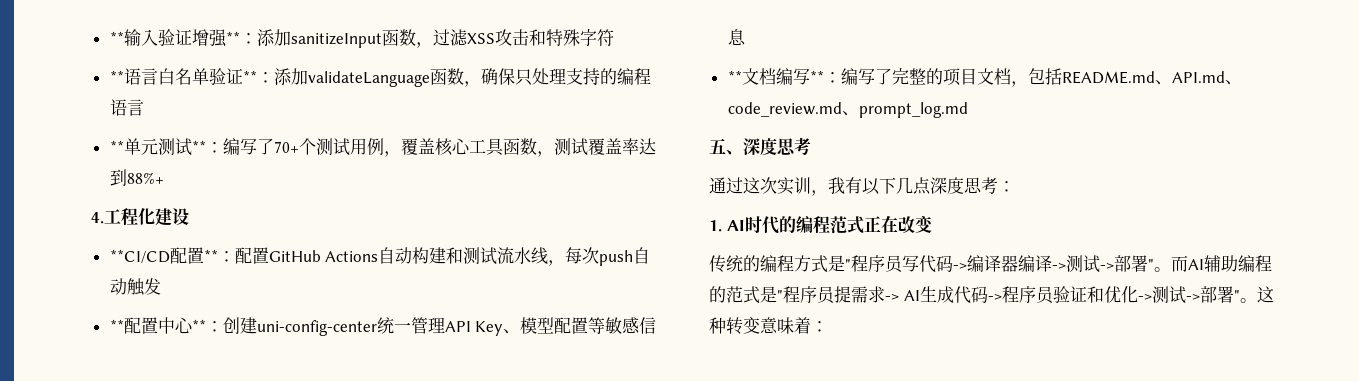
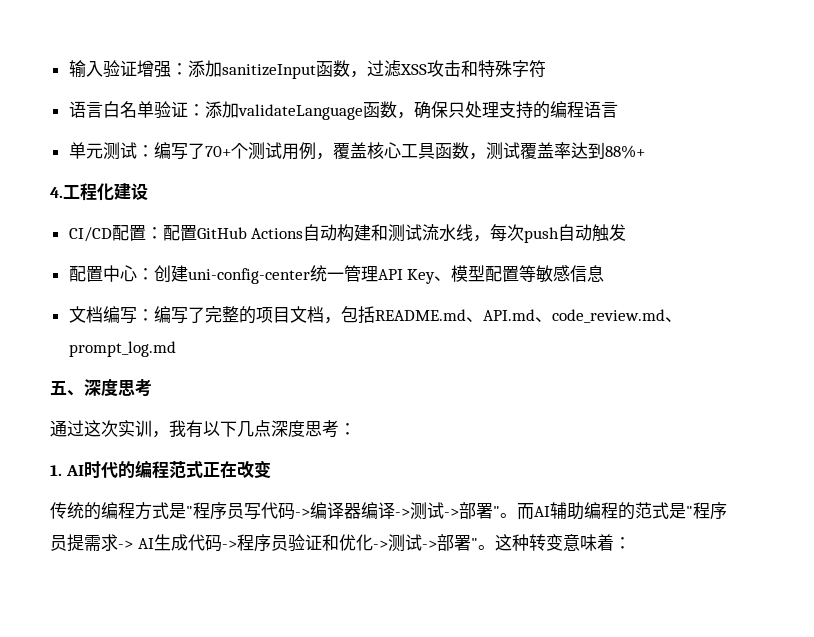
- **输入验证增强**：添加sanitizeInput函数，过滤XSS攻击和特殊字符
+ 输入验证增强：添加sanitizeInput函数，过滤XSS攻击和特殊字符
- **语言白名单验证**：添加validateLanguage函数，确保只处理支持的编程语言
+ 语言白名单验证：添加validateLanguage函数，确保只处理支持的编程语言
- **单元测试**：编写了70+个测试用例，覆盖核心工具函数，测试覆盖率达到88%+
+ 单元测试：编写了70+个测试用例，覆盖核心工具函数，测试覆盖率达到88%+
- **CI/CD配置**：配置GitHub Actions自动构建和测试流水线，每次push自动触发
+ CI/CD配置：配置GitHub Actions自动构建和测试流水线，每次push自动触发
- **配置中心**：创建uni-config-center统一管理API Key、模型配置等敏感信息
+ 配置中心：创建uni-config-center统一管理API Key、模型配置等敏感信息
- **文档编写**：编写了完整的项目文档，包括README.md、API.md、code_review.md、prompt_log.md
+ 文档编写：编写了完整的项目文档，包括README.md、API.md、code_review.md、prompt_log.md

